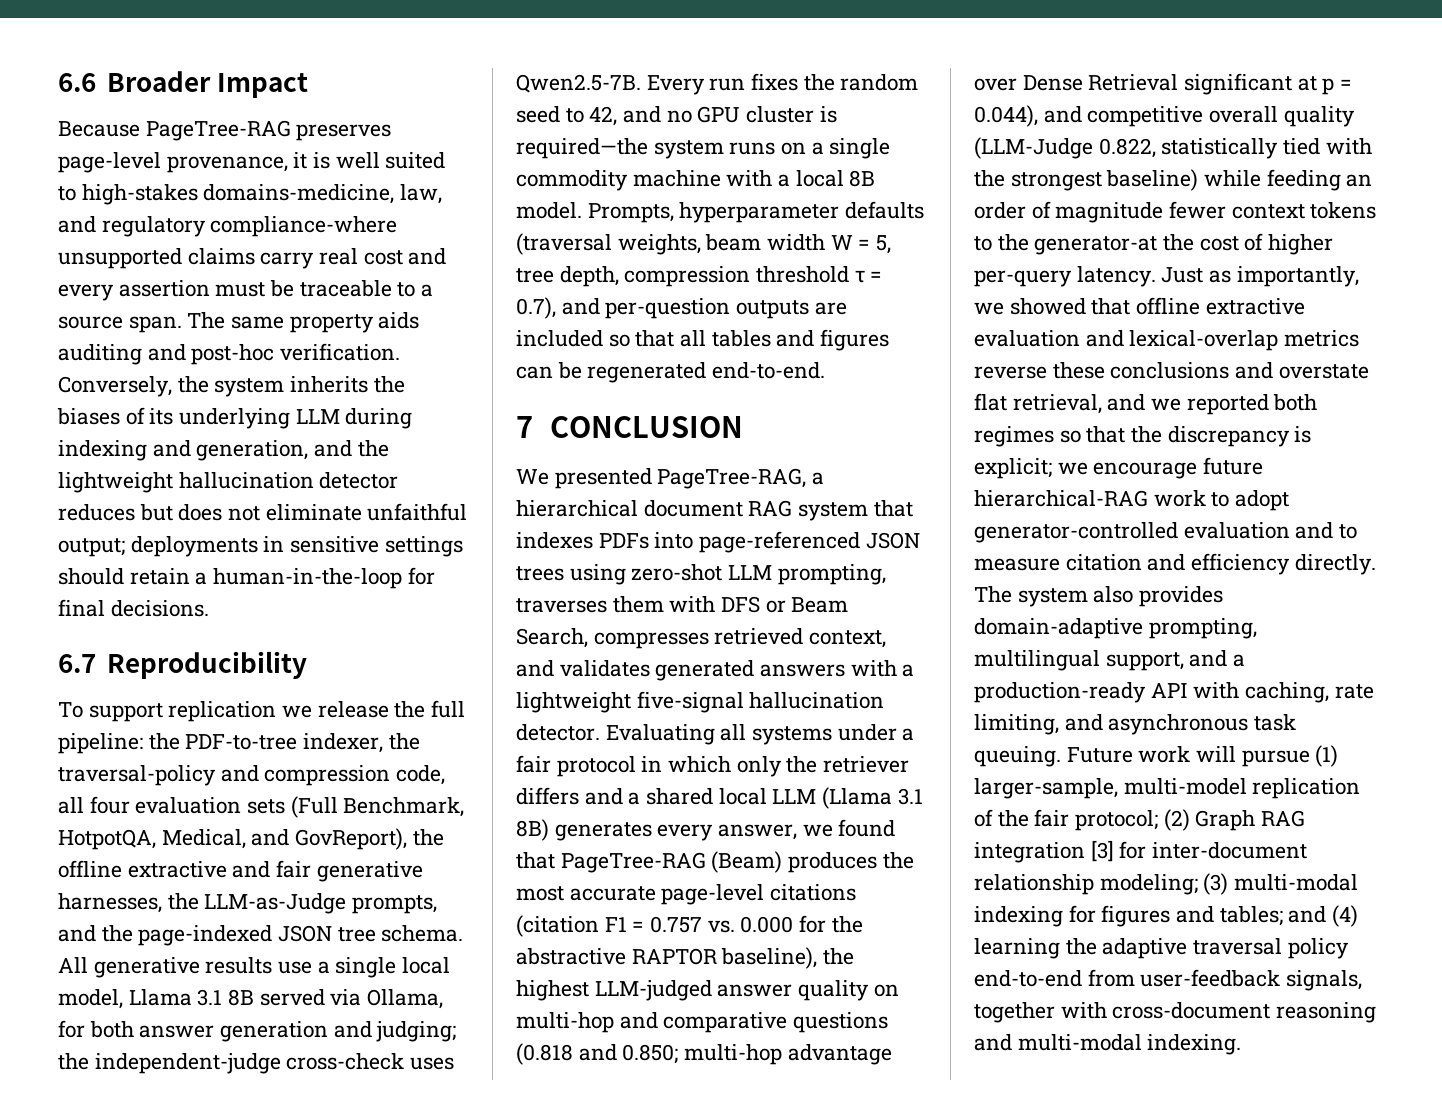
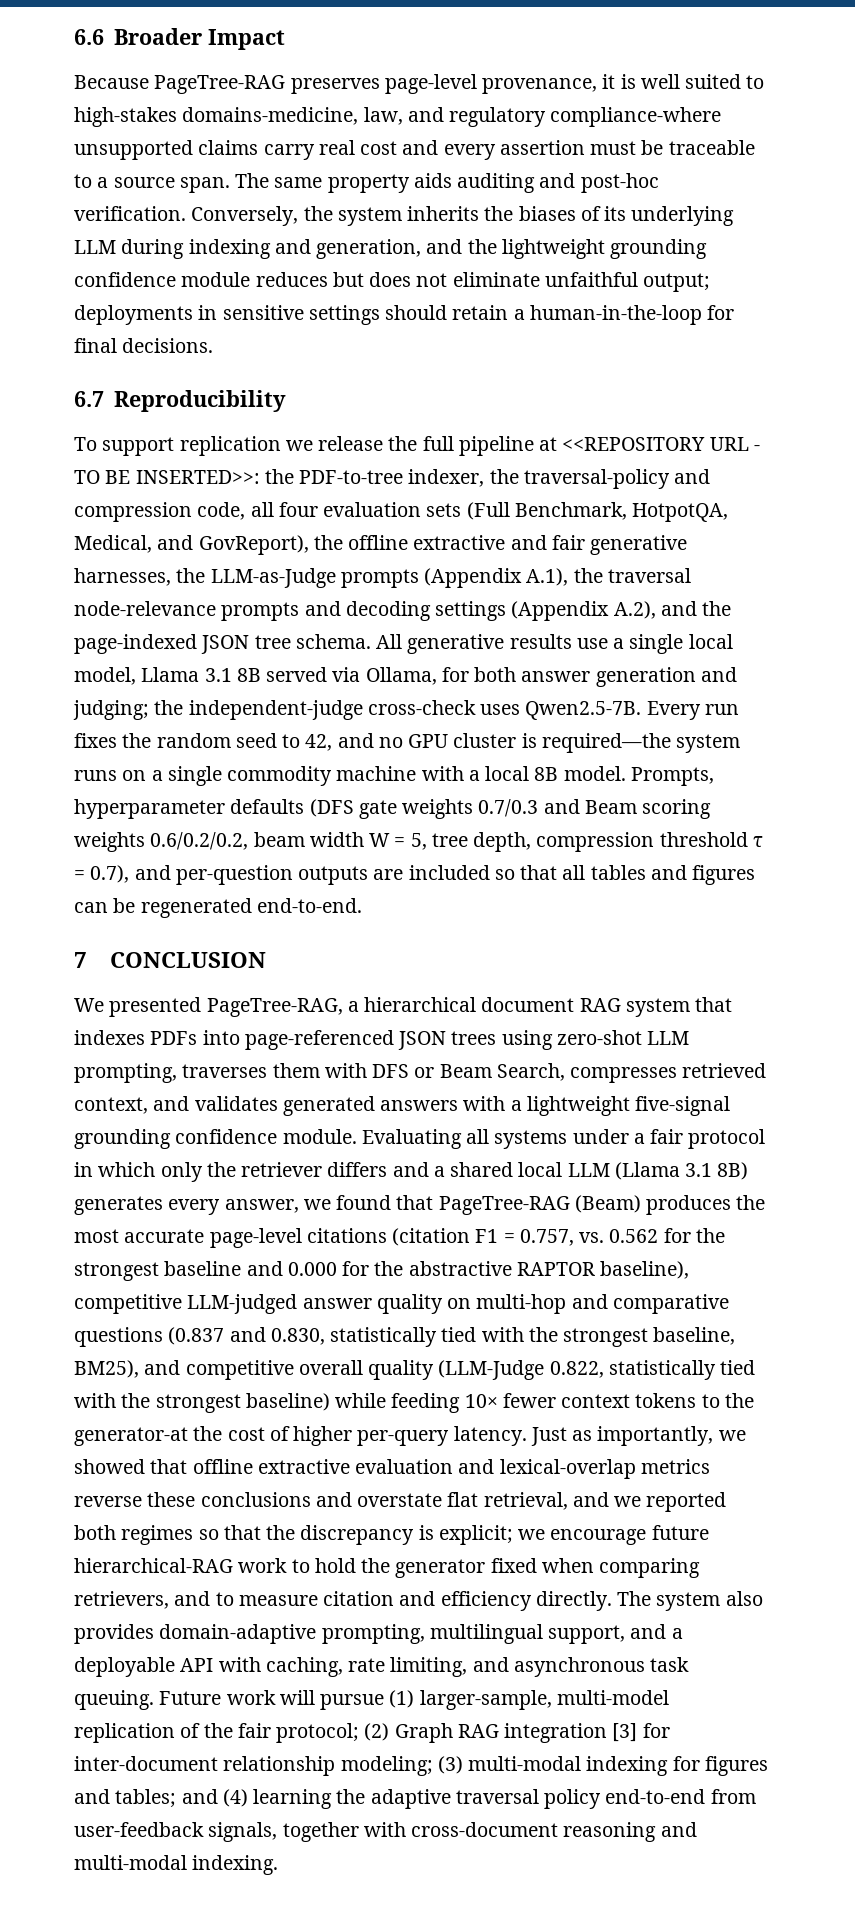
- Conversely, the system inherits the biases of its underlying LLM during indexing and generation, and the lightweight hallucination detector reduces but does not eliminate unfaithful output; deployments in sensitive settings should retain a human-in-the-loop for final decisions.
+ Conversely, the system inherits the biases of its underlying LLM during indexing and generation, and the lightweight grounding confidence module reduces but does not eliminate unfaithful output; deployments in sensitive settings should retain a human-in-the-loop for final decisions.
- To support replication we release the full pipeline: the PDF-to-tree indexer, the traversal-policy and compression code, all four evaluation sets (Full Benchmark, HotpotQA, Medical, and GovReport), the offline extractive and fair generative harnesses, the LLM-as-Judge prompts, and the page-indexed JSON tree schema.
+ To support replication we release the full pipeline at <<REPOSITORY URL - TO BE INSERTED>>: the PDF-to-tree indexer, the traversal-policy and compression code, all four evaluation sets (Full Benchmark, HotpotQA, Medical, and GovReport), the offline extractive and fair generative harnesses, the LLM-as-Judge prompts (Appendix A.1), the traversal node-relevance prompts and decoding settings (Appendix A.2), and the page-indexed JSON tree schema.
- Prompts, hyperparameter defaults (traversal weights, beam width W = 5, tree depth, compression threshold τ = 0.7), and per-question outputs are included so that all tables and figures can be regenerated end-to-end.
+ Prompts, hyperparameter defaults (DFS gate weights 0.7/0.3 and Beam scoring weights 0.6/0.2/0.2, beam width W = 5, tree depth, compression threshold τ = 0.7), and per-question outputs are included so that all tables and figures can be regenerated end-to-end.
- We presented PageTree-RAG, a hierarchical document RAG system that indexes PDFs into page-referenced JSON trees using zero-shot LLM prompting, traverses them with DFS or Beam Search, compresses retrieved context, and validates generated answers with a lightweight five-signal hallucination detector.
+ We presented PageTree-RAG, a hierarchical document RAG system that indexes PDFs into page-referenced JSON trees using zero-shot LLM prompting, traverses them with DFS or Beam Search, compresses retrieved context, and validates generated answers with a lightweight five-signal grounding confidence module.
- Evaluating all systems under a fair protocol in which only the retriever differs and a shared local LLM (Llama 3.1 8B) generates every answer, we found that PageTree-RAG (Beam) produces the most accurate page-level citations (citation F1 = 0.757 vs. 0.000 for the abstractive RAPTOR baseline), the highest LLM-judged answer quality on multi-hop and comparative questions (0.818 and 0.850; multi-hop advantage over Dense Retrieval significant at p = 0.044), and competitive overall quality (LLM-Judge 0.822, statistically tied with the strongest baseline) while feeding an order of magnitude fewer context tokens to the generator-at the cost of higher per-query latency.
+ Evaluating all systems under a fair protocol in which only the retriever differs and a shared local LLM (Llama 3.1 8B) generates every answer, we found that PageTree-RAG (Beam) produces the most accurate page-level citations (citation F1 = 0.757, vs. 0.562 for the strongest baseline and 0.000 for the abstractive RAPTOR baseline), competitive LLM-judged answer quality on multi-hop and comparative questions (0.837 and 0.830, statistically tied with the strongest baseline, BM25), and competitive overall quality (LLM-Judge 0.822, statistically tied with the strongest baseline) while feeding 10× fewer context tokens to the generator-at the cost of higher per-query latency.
- Just as importantly, we showed that offline extractive evaluation and lexical-overlap metrics reverse these conclusions and overstate flat retrieval, and we reported both regimes so that the discrepancy is explicit; we encourage future hierarchical-RAG work to adopt generator-controlled evaluation and to measure citation and efficiency directly.
+ Just as importantly, we showed that offline extractive evaluation and lexical-overlap metrics reverse these conclusions and overstate flat retrieval, and we reported both regimes so that the discrepancy is explicit; we encourage future hierarchical-RAG work to hold the generator fixed when comparing retrievers, and to measure citation and efficiency directly.
- The system also provides domain-adaptive prompting, multilingual support, and a production-ready API with caching, rate limiting, and asynchronous task queuing.
+ The system also provides domain-adaptive prompting, multilingual support, and a deployable API with caching, rate limiting, and asynchronous task queuing.

